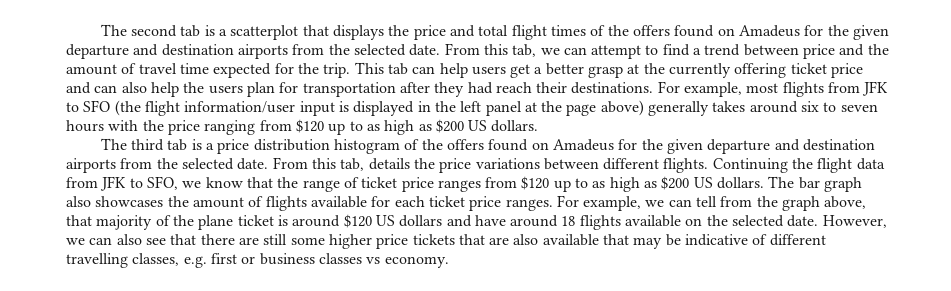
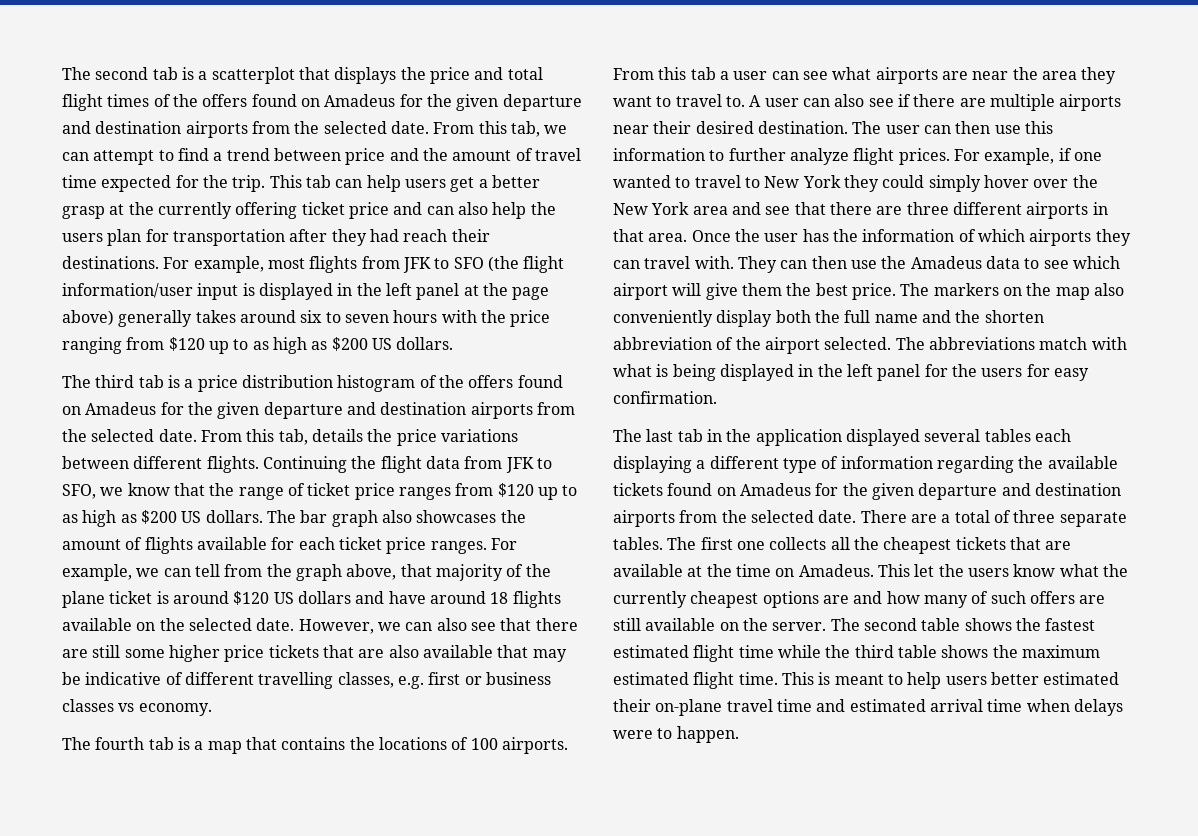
+ The fourth tab is a map that contains the locations of 100 airports. From this tab a user can see what airports are near the area they want to travel to. A user can also see if there are multiple airports near their desired destination. The user can then use this information to further analyze flight prices. For example, if one wanted to travel to New York they could simply hover over the New York area and see that there are three different airports in that area. Once the user has the information of which airports they can travel with. They can then use the Amadeus data to see which airport will give them the best price. The markers on the map also conveniently display both the full name and the shorten abbreviation of the airport selected. The abbreviations match with what is being displayed in the left panel for the users for easy confirmation.
+ The last tab in the application displayed several tables each displaying a different type of information regarding the available tickets found on Amadeus for the given departure and destination airports from the selected date. There are a total of three separate tables. The first one collects all the cheapest tickets that are available at the time on Amadeus. This let the users know what the currently cheapest options are and how many of such offers are still available on the server. The second table shows the fastest estimated flight time while the third table shows the maximum estimated flight time. This is meant to help users better estimated their on-plane travel time and estimated arrival time when delays were to happen.

